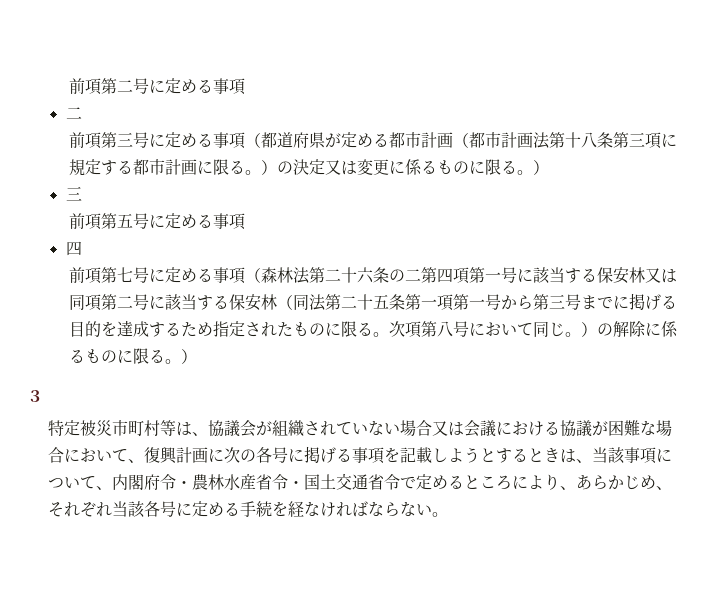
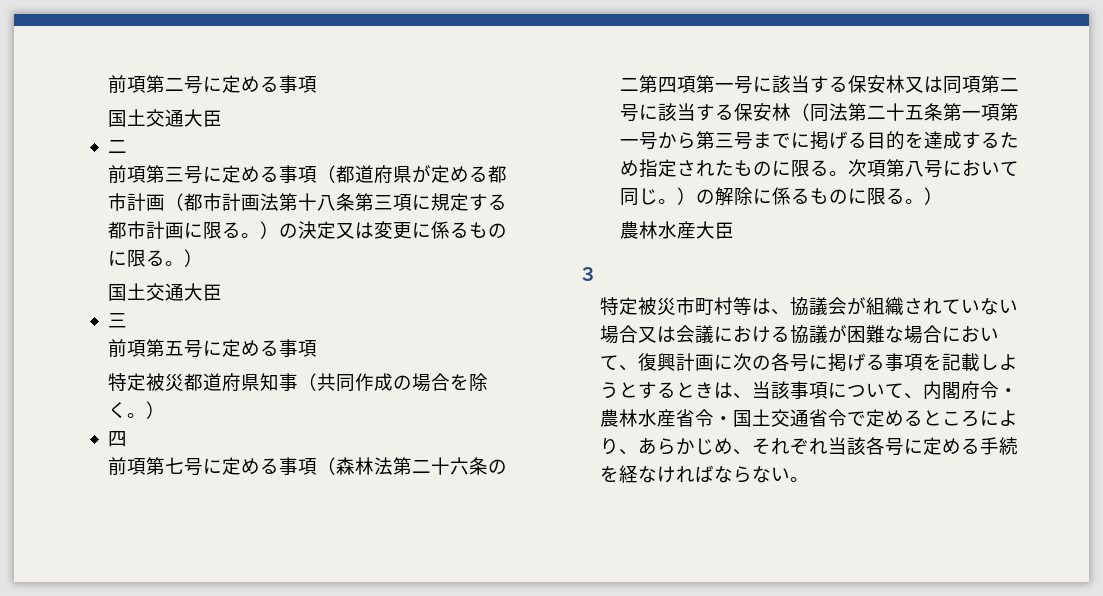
  前項第二号に定める事項
+ 国土交通大臣
  前項第三号に定める事項（都道府県が定める都市計画（都市計画法第十八条第三項に規定する都市計画に限る。）の決定又は変更に係るものに限る。）
+ 国土交通大臣
+ 特定被災都道府県知事（共同作成の場合を除く。）
+ 農林水産大臣

